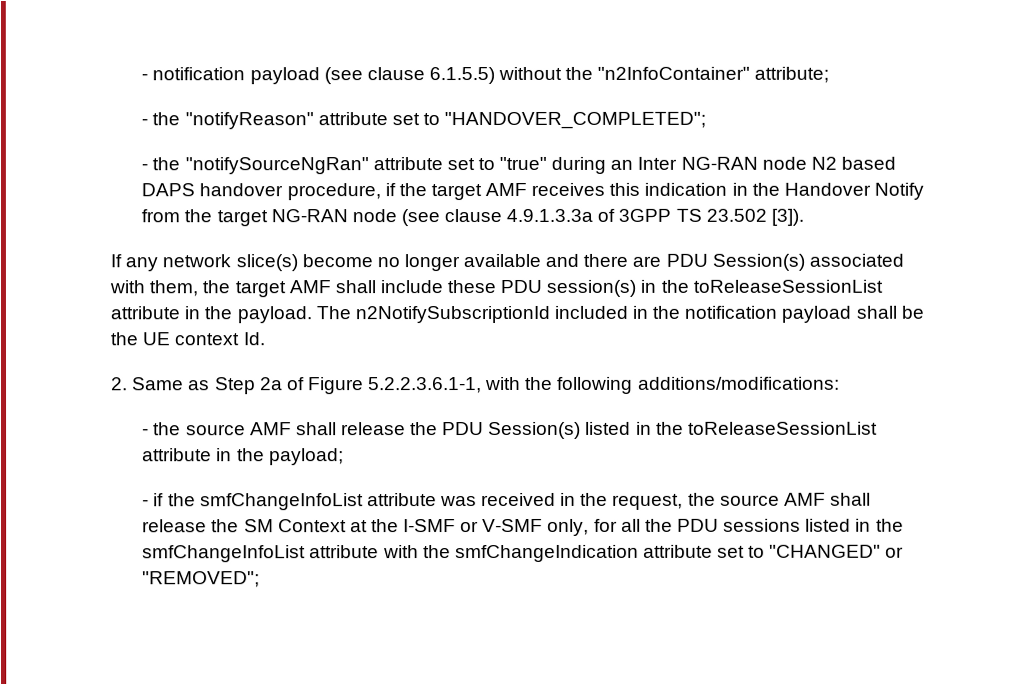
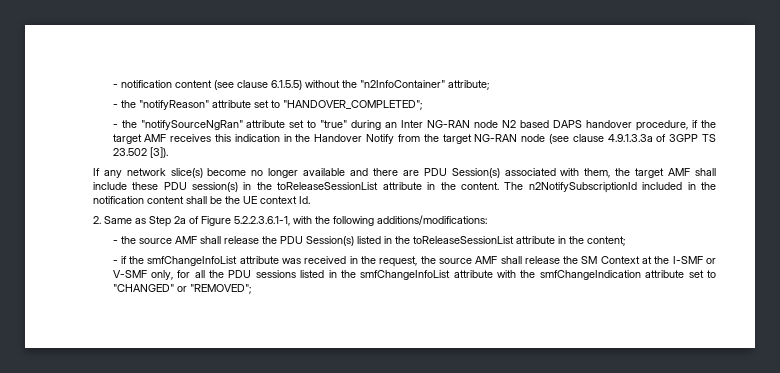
- - notification payload (see clause 6.1.5.5) without the "n2InfoContainer" attribute;
+ - notification content (see clause 6.1.5.5) without the "n2InfoContainer" attribute;
- If any network slice(s) become no longer available and there are PDU Session(s) associated with them, the target AMF shall include these PDU session(s) in the toReleaseSessionList attribute in the payload.
+ If any network slice(s) become no longer available and there are PDU Session(s) associated with them, the target AMF shall include these PDU session(s) in the toReleaseSessionList attribute in the content.
- The n2NotifySubscriptionId included in the notification payload shall be the UE context Id.
+ The n2NotifySubscriptionId included in the notification content shall be the UE context Id.
- - the source AMF shall release the PDU Session(s) listed in the toReleaseSessionList attribute in the payload;
+ - the source AMF shall release the PDU Session(s) listed in the toReleaseSessionList attribute in the content;

